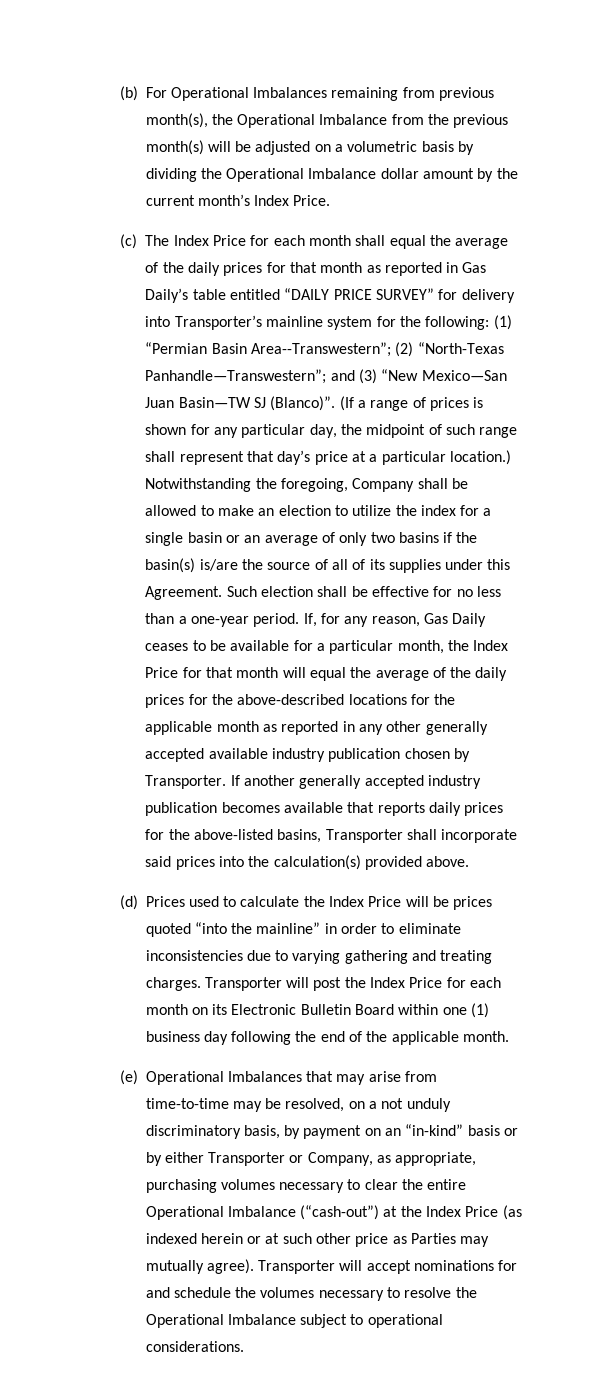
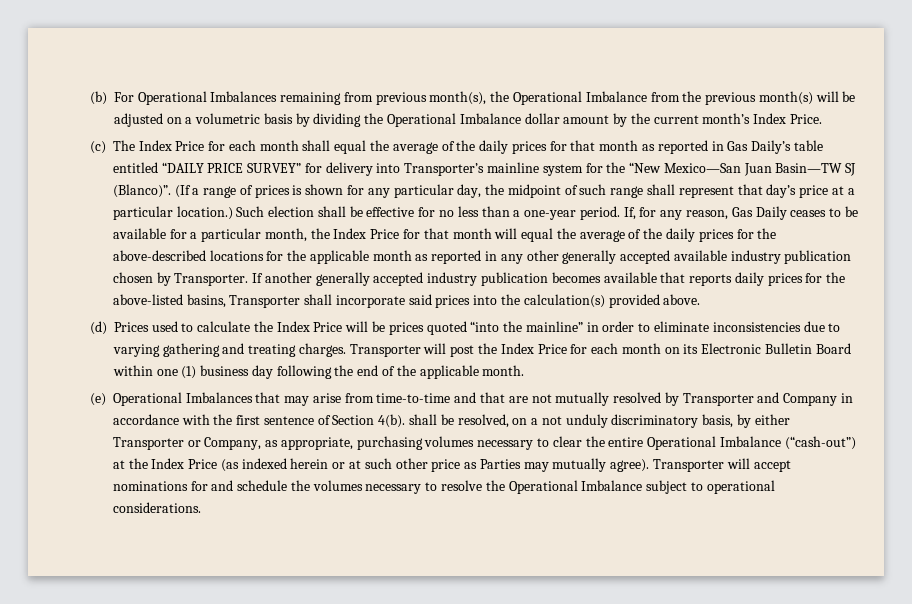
- (c) The Index Price for each month shall equal the average of the daily prices for that month as reported in Gas Daily’s table entitled “DAILY PRICE SURVEY” for delivery into Transporter’s mainline system for the following: (1) “Permian Basin Area--Transwestern”; (2) “North-Texas Panhandle—Transwestern”; and (3) “New Mexico—San Juan Basin—TW SJ (Blanco)”.
+ (c) The Index Price for each month shall equal the average of the daily prices for that month as reported in Gas Daily’s table entitled “DAILY PRICE SURVEY” for delivery into Transporter’s mainline system for the “New Mexico—San Juan Basin—TW SJ (Blanco)”.
- Notwithstanding the foregoing, Company shall be allowed to make an election to utilize the index for a single basin or an average of only two basins if the basin(s) is/are the source of all of its supplies under this Agreement.
- (e) Operational Imbalances that may arise from time-to-time may be resolved, on a not unduly discriminatory basis, by payment on an “in-kind” basis or by either Transporter or Company, as appropriate, purchasing volumes necessary to clear the entire Operational Imbalance (“cash-out”) at the Index Price (as indexed herein or at such other price as Parties may mutually agree).
+ (e) Operational Imbalances that may arise from time-to-time and that are not mutually resolved by Transporter and Company in accordance with the first sentence of Section 4(b). shall be resolved, on a not unduly discriminatory basis, by either Transporter or Company, as appropriate, purchasing volumes necessary to clear the entire Operational Imbalance (“cash-out”) at the Index Price (as indexed herein or at such other price as Parties may mutually agree).

